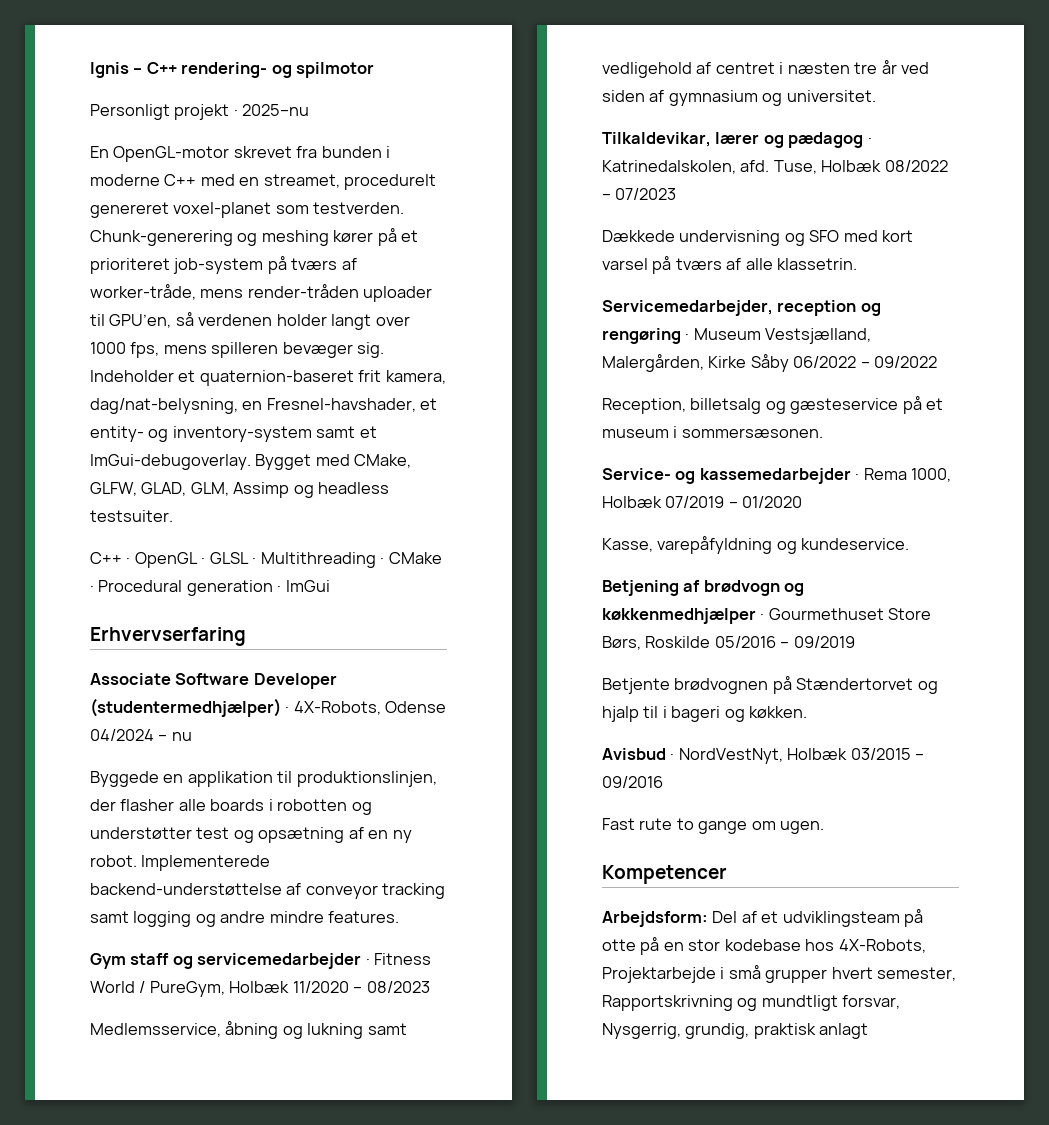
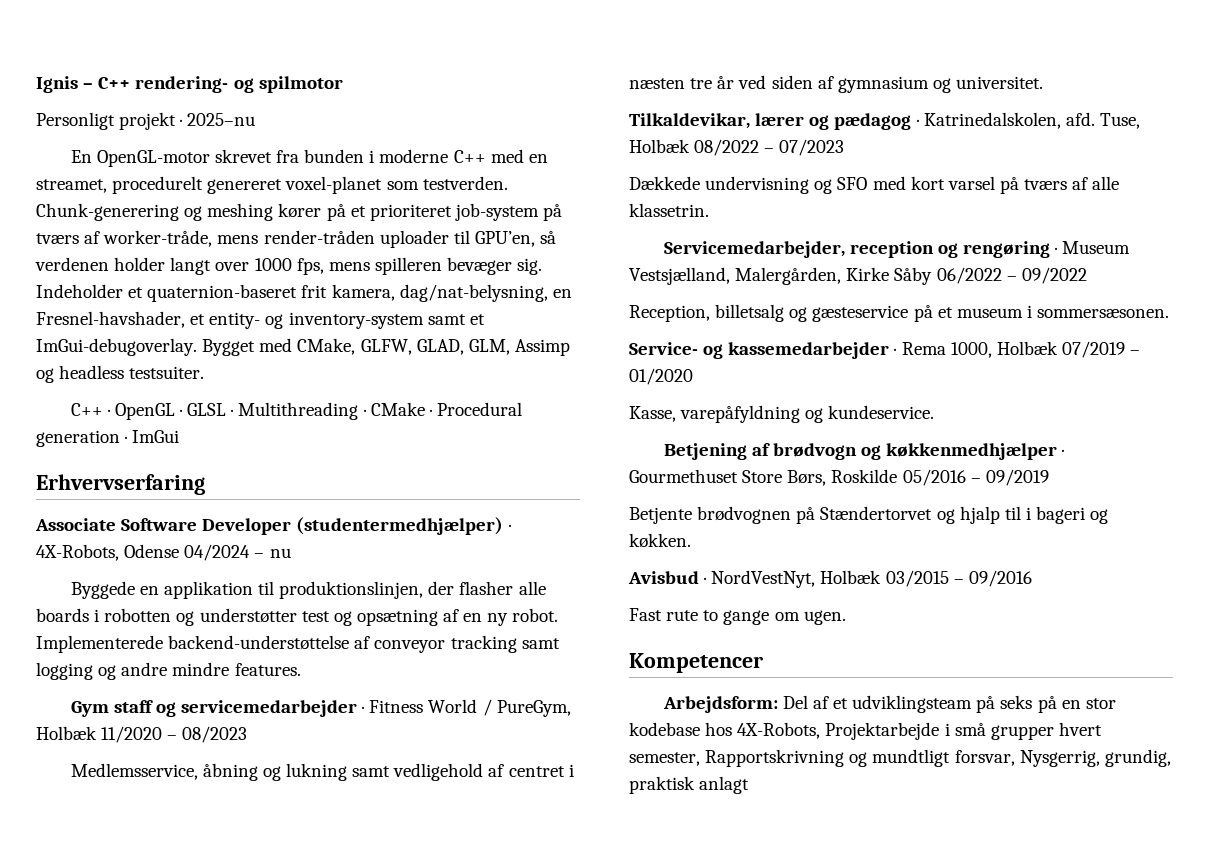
- Arbejdsform: Del af et udviklingsteam på otte på en stor kodebase hos 4X-Robots, Projektarbejde i små grupper hvert semester, Rapportskrivning og mundtligt forsvar, Nysgerrig, grundig, praktisk anlagt
+ Arbejdsform: Del af et udviklingsteam på seks på en stor kodebase hos 4X-Robots, Projektarbejde i små grupper hvert semester, Rapportskrivning og mundtligt forsvar, Nysgerrig, grundig, praktisk anlagt

